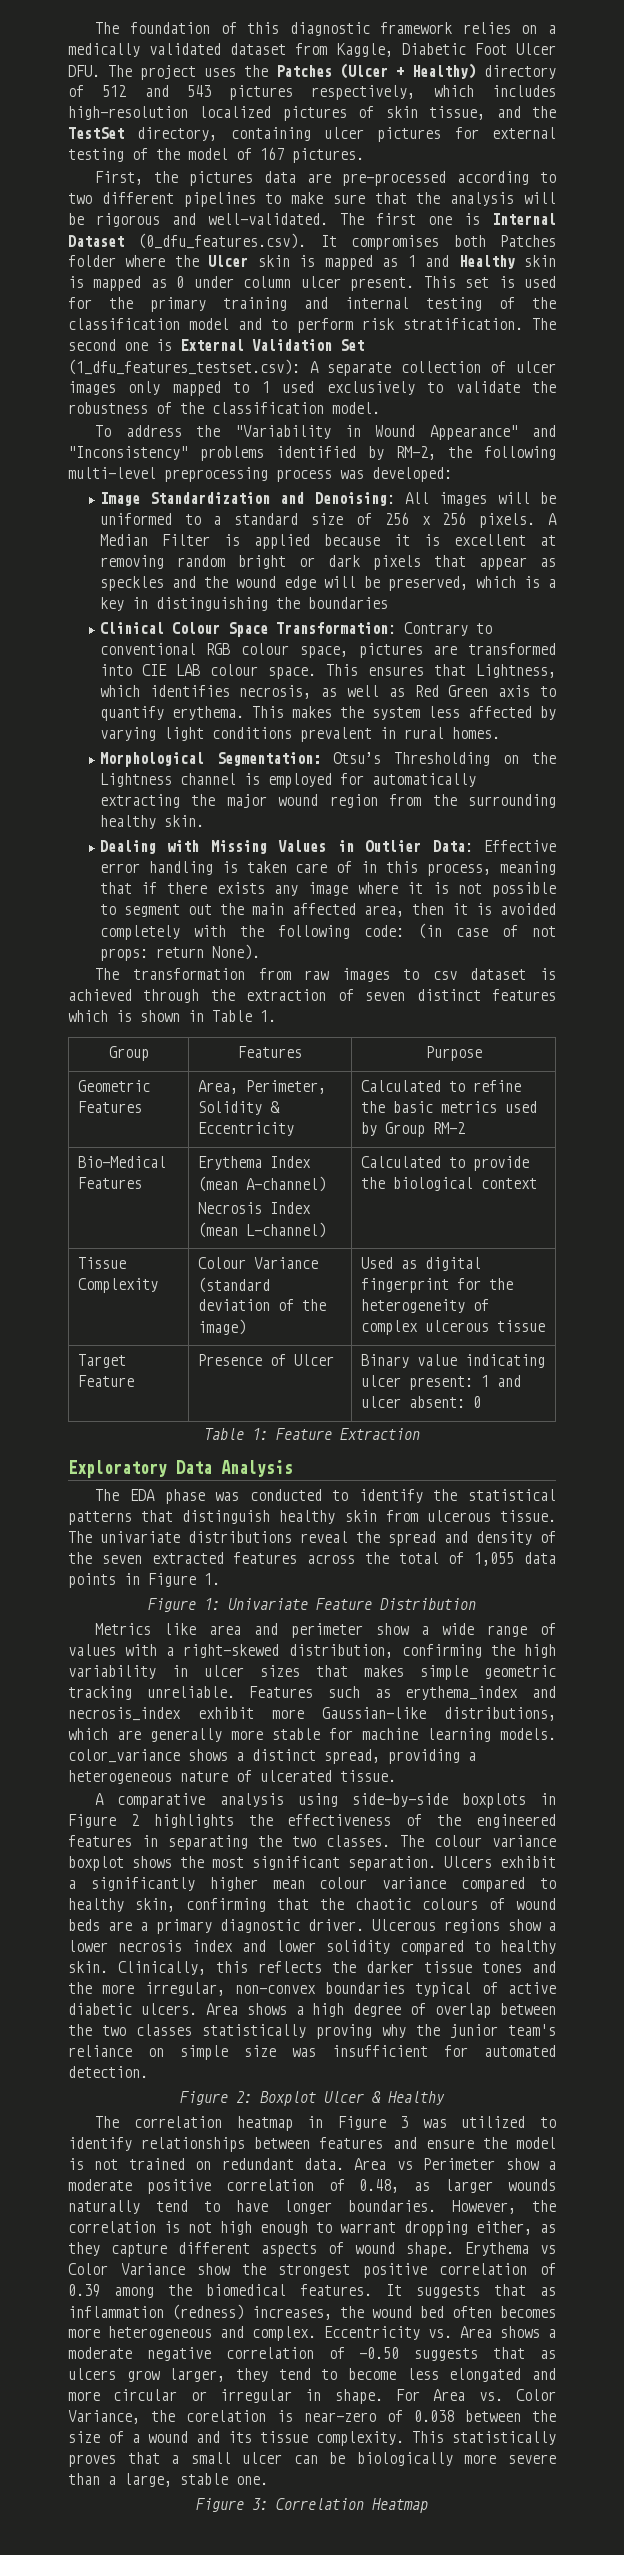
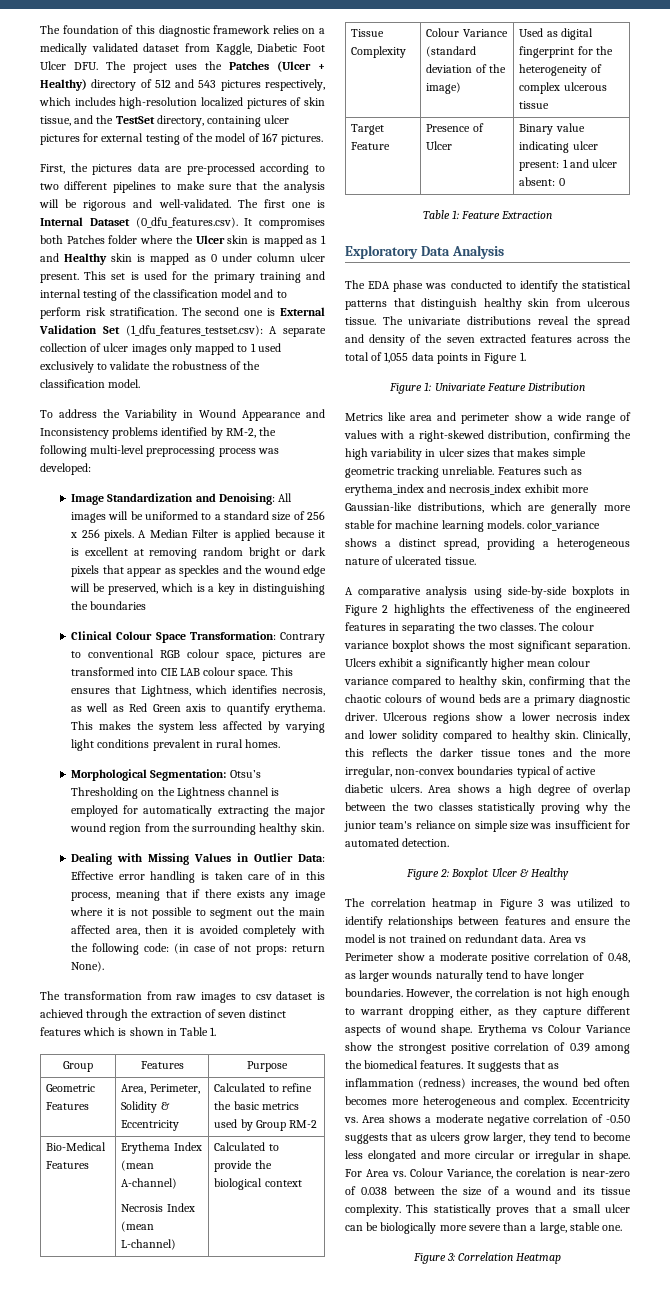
- To address the "Variability in Wound Appearance" and "Inconsistency" problems identified by RM-2, the following multi-level preprocessing process was developed:
+ To address the Variability in Wound Appearance and Inconsistency problems identified by RM-2, the following multi-level preprocessing process was developed:
- Erythema vs Color Variance show the strongest positive correlation of 0.39 among the biomedical features.
+ Erythema vs Colour Variance show the strongest positive correlation of 0.39 among the biomedical features.
- For Area vs. Color Variance, the corelation is near-zero of 0.038 between the size of a wound and its tissue complexity.
+ For Area vs. Colour Variance, the corelation is near-zero of 0.038 between the size of a wound and its tissue complexity.

